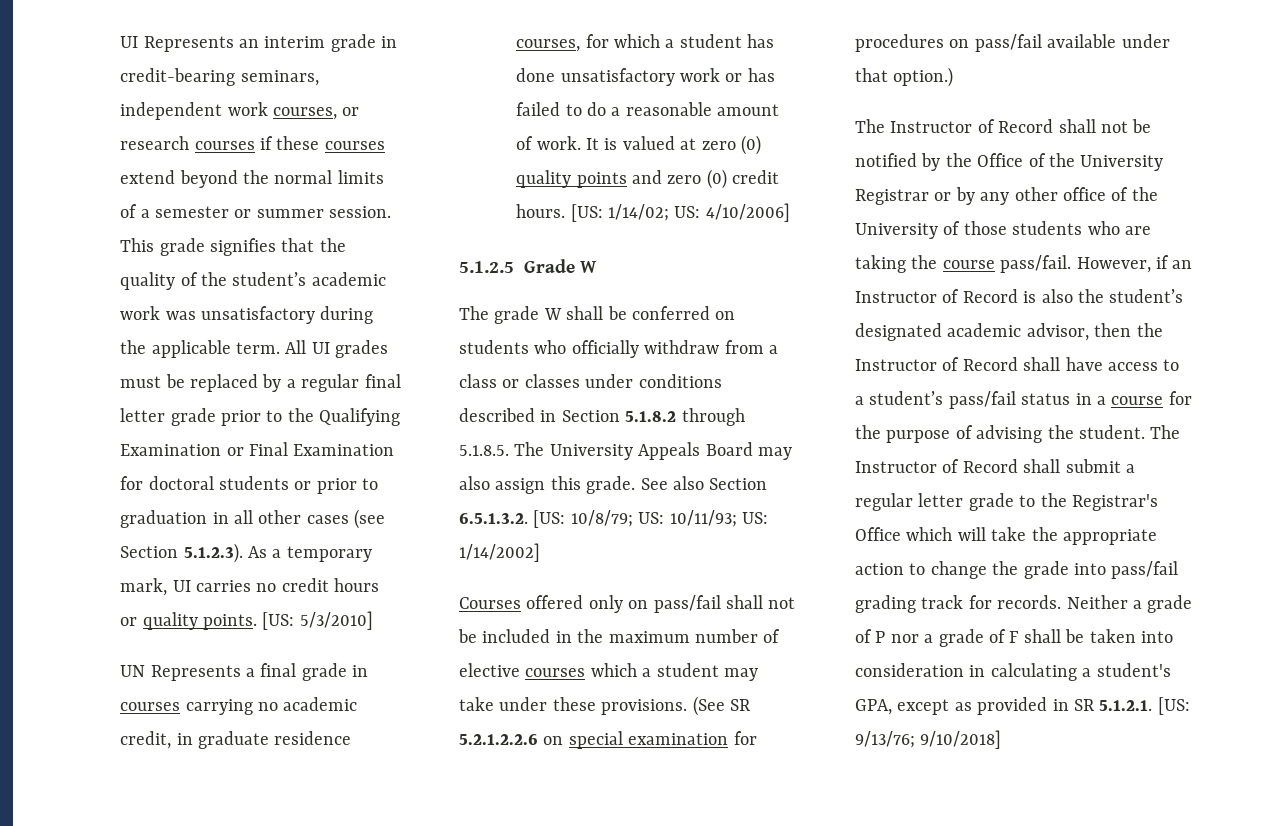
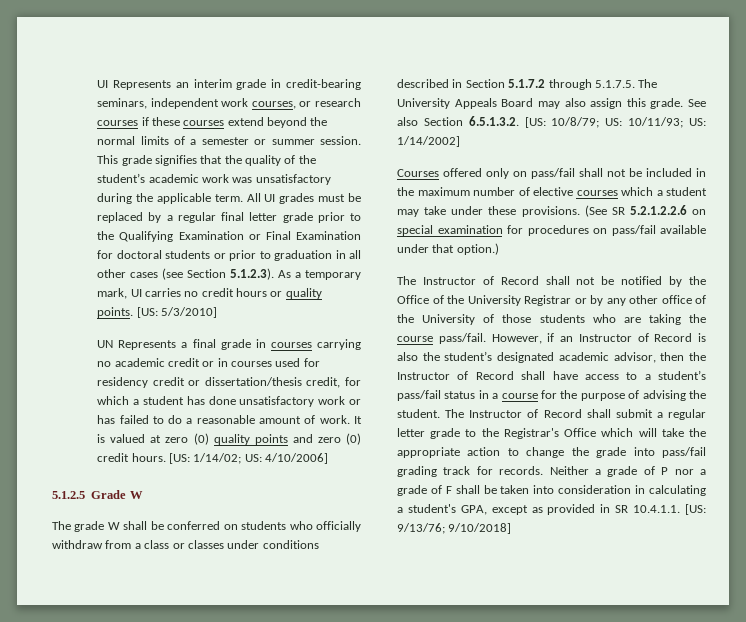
- UN Represents a final grade in courses carrying no academic credit, in graduate residence courses, for which a student has done unsatisfactory work or has failed to do a reasonable amount of work.
+ UN Represents a final grade in courses carrying no academic credit or in courses used for residency credit or dissertation/thesis credit, for which a student has done unsatisfactory work or has failed to do a reasonable amount of work.
- The grade W shall be conferred on students who officially withdraw from a class or classes under conditions described in Section 5.1.8.2 through 5.1.8.5. The University Appeals Board may also assign this grade.
+ The grade W shall be conferred on students who officially withdraw from a class or classes under conditions described in Section 5.1.7.2 through 5.1.7.5. The University Appeals Board may also assign this grade.
- Neither a grade of P nor a grade of F shall be taken into consideration in calculating a student's GPA, except as provided in SR 5.1.2.1. [US: 9/13/76; 9/10/2018]
+ Neither a grade of P nor a grade of F shall be taken into consideration in calculating a student's GPA, except as provided in SR 10.4.1.1. [US: 9/13/76; 9/10/2018]

